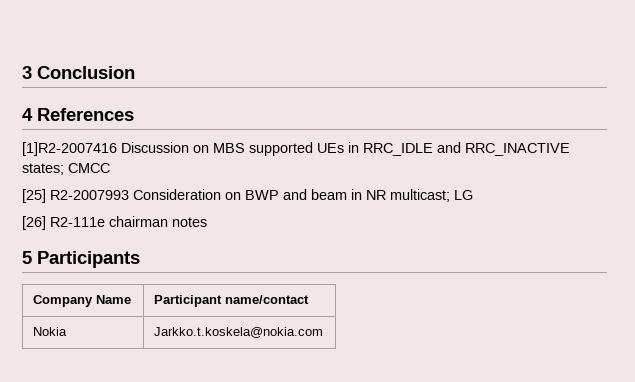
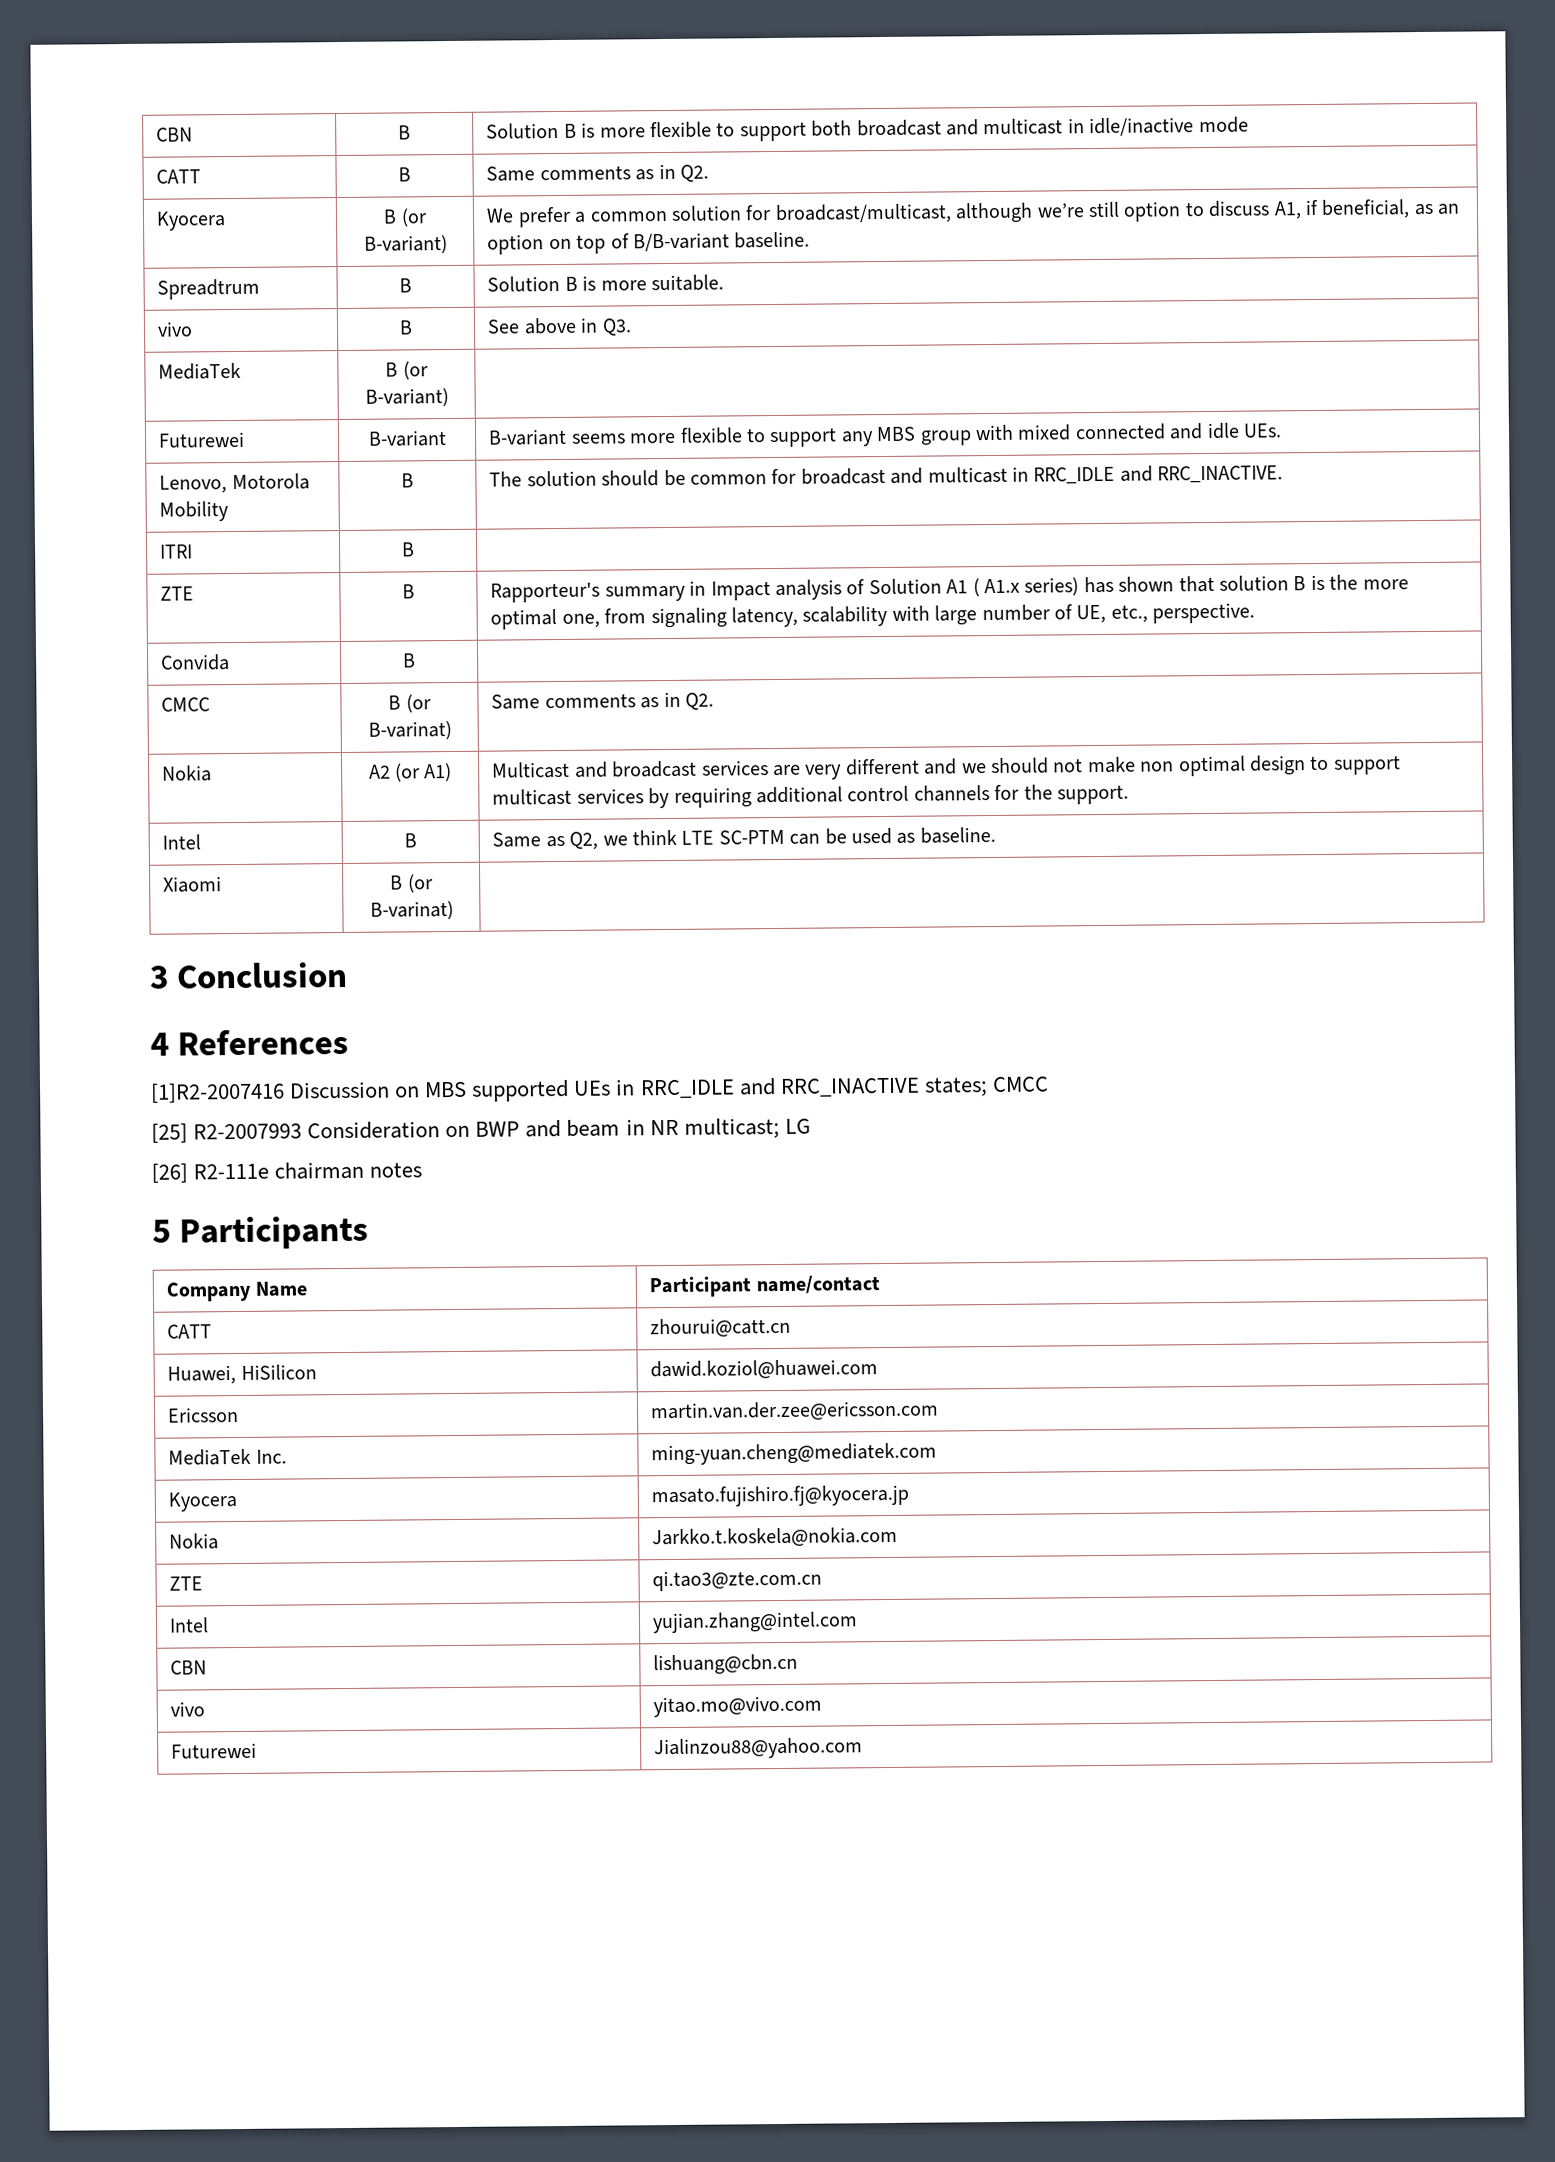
+ CBN | B | Solution B is more flexible to support both broadcast and multicast in idle/inactive mode
+ CATT | B | Same comments as in Q2.
+ Kyocera | B (or B-variant) | We prefer a common solution for broadcast/multicast, although we’re still option to discuss A1, if beneficial, as an option on top of B/B-variant baseline.
+ Spreadtrum | B | Solution B is more suitable.
+ vivo | B | See above in Q3.
+ MediaTek | B (or B-variant) |
+ Futurewei | B-variant | B-variant seems more flexible to support any MBS group with mixed connected and idle UEs.
+ Lenovo, Motorola Mobility | B | The solution should be common for broadcast and multicast in RRC_IDLE and RRC_INACTIVE.
+ ITRI | B |
+ ZTE | B | Rapporteur's summary in Impact analysis of Solution A1 ( A1.x series) has shown that solution B is the more optimal one, from signaling latency, scalability with large number of UE, etc., perspective.
+ Convida | B |
+ CMCC | B (or B-varinat) | Same comments as in Q2.
+ Nokia | A2 (or A1) | Multicast and broadcast services are very different and we should not make non optimal design to support multicast services by requiring additional control channels for the support.
+ Intel | B | Same as Q2, we think LTE SC-PTM can be used as baseline.
+ Xiaomi | B (or B-varinat) |
+ CATT | zhourui@catt.cn
+ Huawei, HiSilicon | dawid.koziol@huawei.com
+ Ericsson | martin.van.der.zee@ericsson.com
+ MediaTek Inc. | ming-yuan.cheng@mediatek.com
+ Kyocera | masato.fujishiro.fj@kyocera.jp
  Nokia | Jarkko.t.koskela@nokia.com
+ ZTE | qi.tao3@zte.com.cn
+ Intel | yujian.zhang@intel.com
+ CBN | lishuang@cbn.cn
+ vivo | yitao.mo@vivo.com
+ Futurewei | Jialinzou88@yahoo.com

